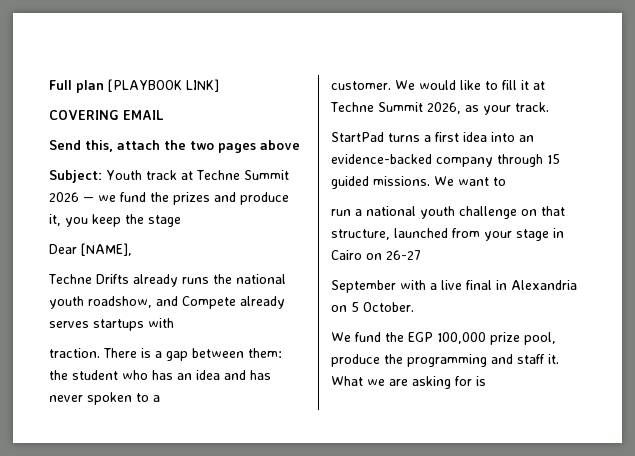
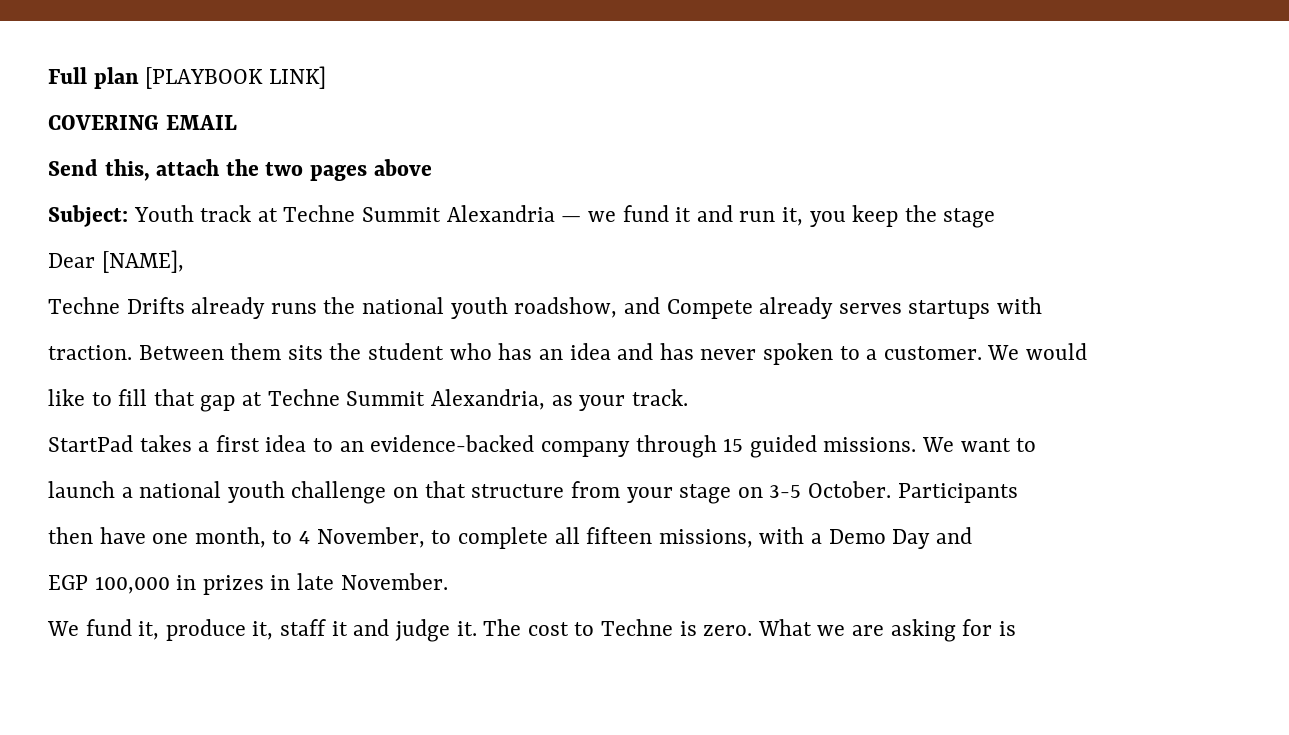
- Subject: Youth track at Techne Summit 2026 — we fund the prizes and produce it, you keep the stage
+ Subject: Youth track at Techne Summit Alexandria — we fund it and run it, you keep the stage
- There is a gap between them: the student who has an idea and has never spoken to a
- customer.
+ Between them sits the student who has an idea and has never spoken to a customer.
- We would like to fill it at Techne Summit 2026, as your track.
+ We would
+ like to fill that gap at Techne Summit Alexandria, as your track.
- StartPad turns a first idea into an evidence-backed company through 15 guided missions.
+ StartPad takes a first idea to an evidence-backed company through 15 guided missions.
- run a national youth challenge on that structure, launched from your stage in Cairo on 26-27
- September with a live final in Alexandria on 5 October.
- We fund the EGP 100,000 prize pool, produce the programming and staff it.
+ launch a national youth challenge on that structure from your stage on 3-5 October. Participants
+ then have one month, to 4 November, to complete all fifteen missions, with a Demo Day and
+ EGP 100,000 in prizes in late November.
+ We fund it, produce it, staff it and judge it. The cost to Techne is zero.

